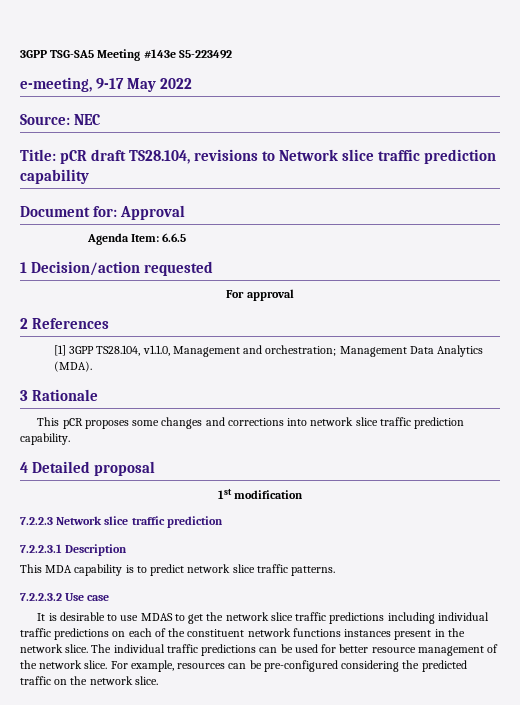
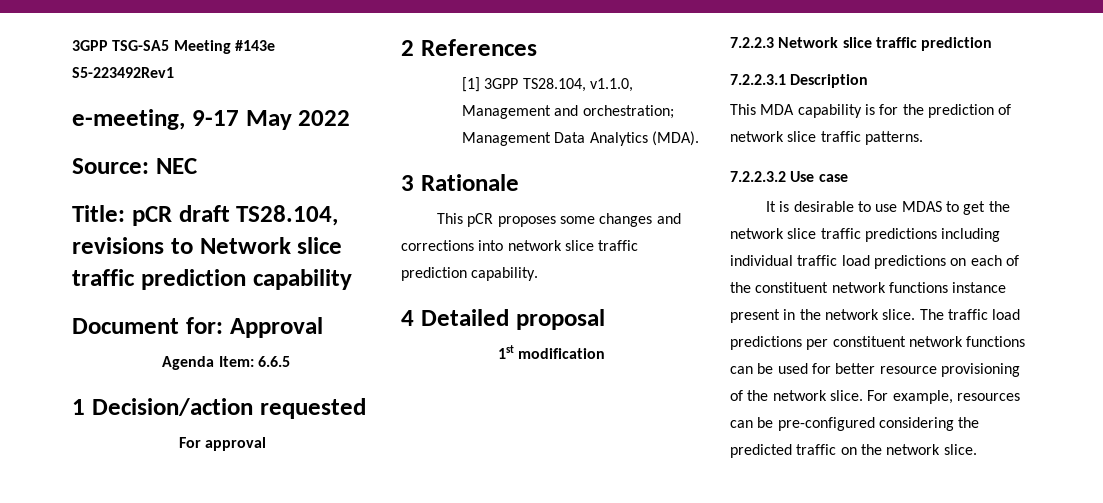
- 3GPP TSG-SA5 Meeting #143e S5-223492
+ 3GPP TSG-SA5 Meeting #143e S5-223492Rev1
- This MDA capability is to predict network slice traffic patterns.
+ This MDA capability is for the prediction of network slice traffic patterns.
- It is desirable to use MDAS to get the network slice traffic predictions including individual traffic predictions on each of the constituent network functions instances present in the network slice.
+ It is desirable to use MDAS to get the network slice traffic predictions including individual traffic load predictions on each of the constituent network functions instance present in the network slice.
- The individual traffic predictions can be used for better resource management of the network slice.
+ The traffic load predictions per constituent network functions can be used for better resource provisioning of the network slice.

